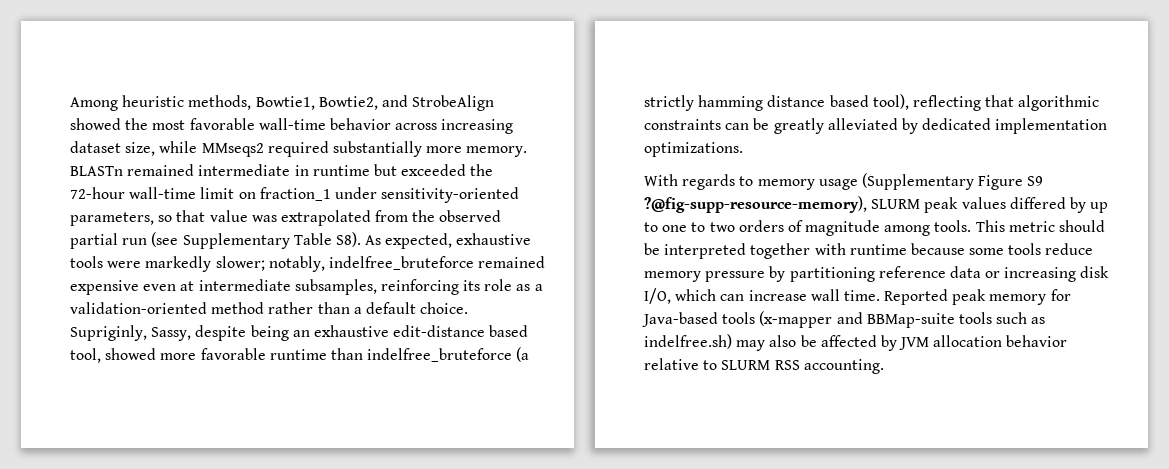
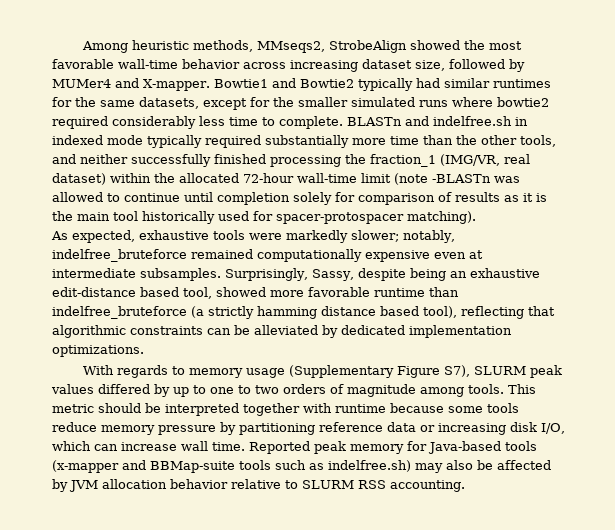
- Among heuristic methods, Bowtie1, Bowtie2, and StrobeAlign showed the most favorable wall-time behavior across increasing dataset size, while MMseqs2 required substantially more memory. BLASTn remained intermediate in runtime but exceeded the 72-hour wall-time limit on fraction_1 under sensitivity-oriented parameters, so that value was extrapolated from the observed partial run (see Supplementary Table S8). As expected, exhaustive tools were markedly slower; notably, indelfree_bruteforce remained expensive even at intermediate subsamples, reinforcing its role as a validation-oriented method rather than a default choice. Supriginly, Sassy, despite being an exhaustive edit-distance based tool, showed more favorable runtime than indelfree_bruteforce (a strictly hamming distance based tool), reflecting that algorithmic constraints can be greatly alleviated by dedicated implementation optimizations.
+ Among heuristic methods, MMseqs2, StrobeAlign showed the most favorable wall-time behavior across increasing dataset size, followed by MUMer4 and X-mapper. Bowtie1 and Bowtie2 typically had similar runtimes for the same datasets, except for the smaller simulated runs where bowtie2 required considerably less time to complete. BLASTn and indelfree.sh in indexed mode typically required substantially more time than the other tools, and neither successfully finished processing the fraction_1 (IMG/VR, real dataset) within the allocated 72-hour wall-time limit (note -BLASTn was allowed to continue until completion solely for comparison of results as it is the main tool historically used for spacer-protospacer matching).
+ As expected, exhaustive tools were markedly slower; notably, indelfree_bruteforce remained computationally expensive even at intermediate subsamples. Surprisingly, Sassy, despite being an exhaustive edit-distance based tool, showed more favorable runtime than indelfree_bruteforce (a strictly hamming distance based tool), reflecting that algorithmic constraints can be alleviated by dedicated implementation optimizations.
- With regards to memory usage (Supplementary Figure S9 ?@fig-supp-resource-memory), SLURM peak values differed by up to one to two orders of magnitude among tools.
+ With regards to memory usage (Supplementary Figure S7), SLURM peak values differed by up to one to two orders of magnitude among tools.

